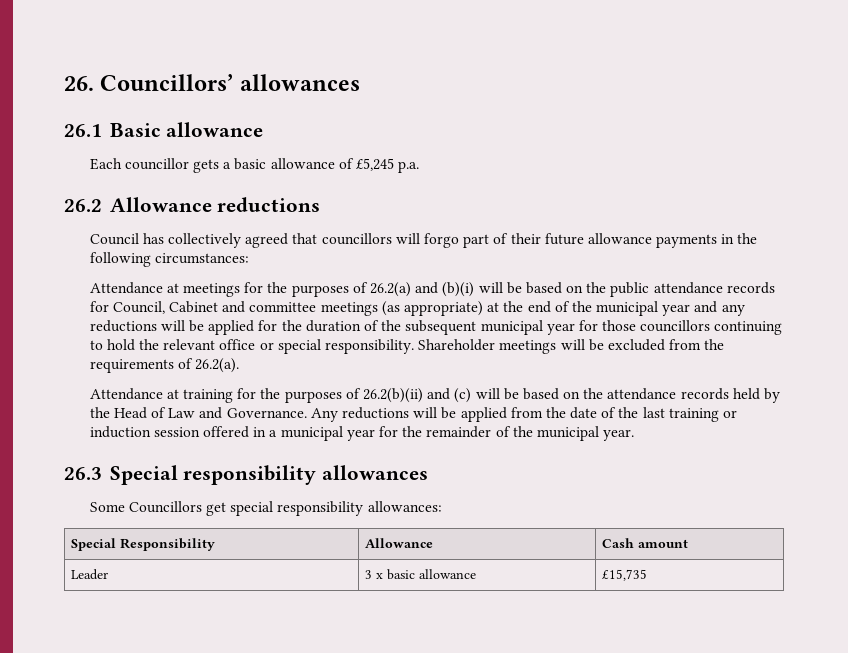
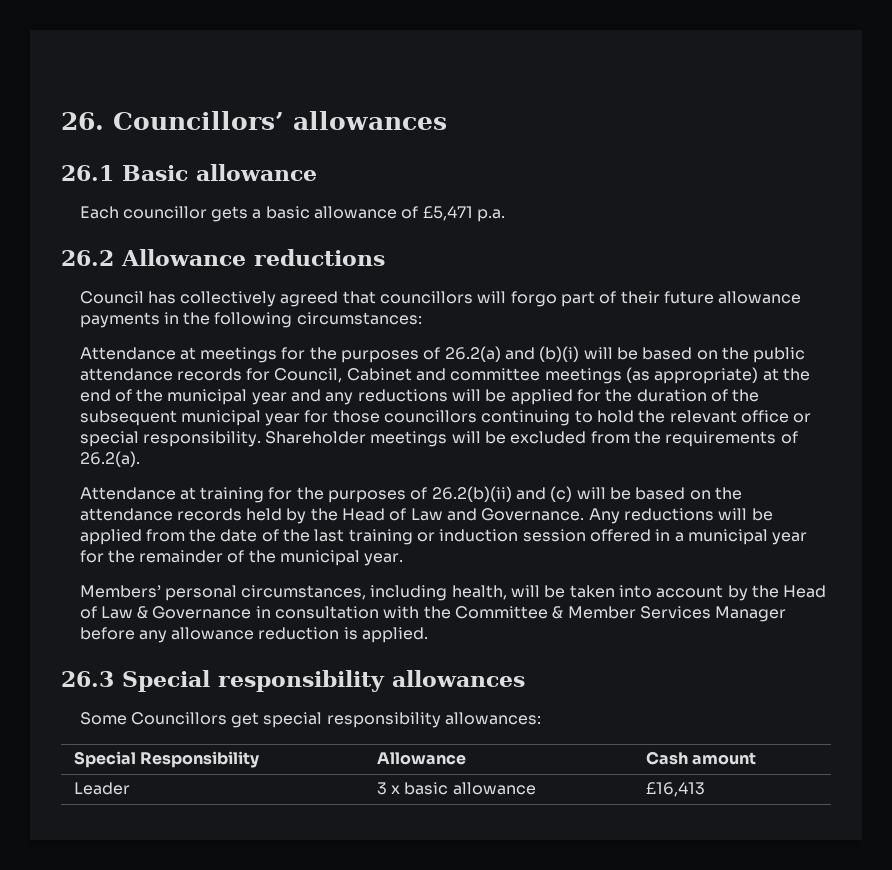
- Each councillor gets a basic allowance of £5,245 p.a.
+ Each councillor gets a basic allowance of £5,471 p.a.
+ Members’ personal circumstances, including health, will be taken into account by the Head of Law & Governance in consultation with the Committee & Member Services Manager before any allowance reduction is applied.
- Leader | 3 x basic allowance | £15,735
+ Leader | 3 x basic allowance | £16,413

